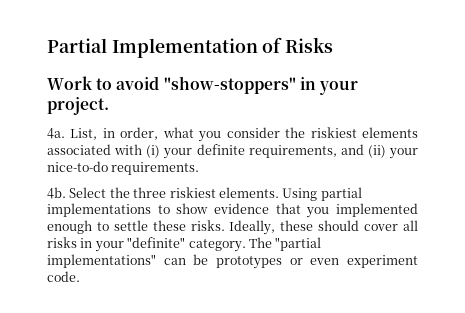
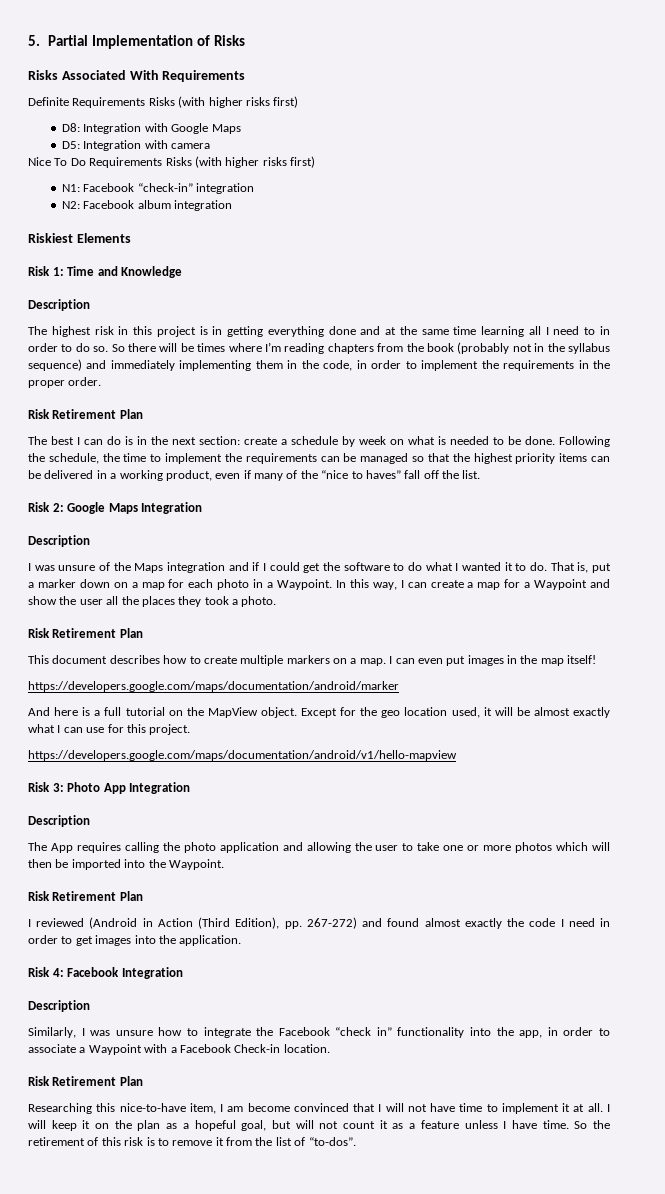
- Partial Implementation of Risks
+ 5. Partial Implementation of Risks
- Work to avoid "show-stoppers" in your project.
- 4a. List, in order, what you consider the riskiest elements associated with (i) your definite requirements, and (ii) your nice-to-do requirements.
- 4b. Select the three riskiest elements. Using partial implementations to show evidence that you implemented enough to settle these risks. Ideally, these should cover all risks in your "definite" category. The "partial implementations" can be prototypes or even experiment code.
+ Risks Associated With Requirements
+ Definite Requirements Risks (with higher risks first)
+ D8: Integration with Google Maps
+ D5: Integration with camera
+ Nice To Do Requirements Risks (with higher risks first)
+ N1: Facebook “check-in” integration
+ N2: Facebook album integration
+ Riskiest Elements
+ Risk 1: Time and Knowledge
+ Description
+ The highest risk in this project is in getting everything done and at the same time learning all I need to in order to do so. So there will be times where I’m reading chapters from the book (probably not in the syllabus sequence) and immediately implementing them in the code, in order to implement the requirements in the proper order.
+ Risk Retirement Plan
+ The best I can do is in the next section: create a schedule by week on what is needed to be done. Following the schedule, the time to implement the requirements can be managed so that the highest priority items can be delivered in a working product, even if many of the “nice to haves” fall off the list.
+ Risk 2: Google Maps Integration
+ Description
+ I was unsure of the Maps integration and if I could get the software to do what I wanted it to do. That is, put a marker down on a map for each photo in a Waypoint. In this way, I can create a map for a Waypoint and show the user all the places they took a photo.
+ Risk Retirement Plan
+ This document describes how to create multiple markers on a map. I can even put images in the map itself!
+ https://developers.google.com/maps/documentation/android/marker
+ And here is a full tutorial on the MapView object. Except for the geo location used, it will be almost exactly what I can use for this project.
+ https://developers.google.com/maps/documentation/android/v1/hello-mapview
+ Risk 3: Photo App Integration
+ Description
+ The App requires calling the photo application and allowing the user to take one or more photos which will then be imported into the Waypoint.
+ Risk Retirement Plan
+ I reviewed (Android in Action (Third Edition), pp. 267-272) and found almost exactly the code I need in order to get images into the application.
+ Risk 4: Facebook Integration
+ Description
+ Similarly, I was unsure how to integrate the Facebook “check in” functionality into the app, in order to associate a Waypoint with a Facebook Check-in location.
+ Risk Retirement Plan
+ Researching this nice-to-have item, I am become convinced that I will not have time to implement it at all. I will keep it on the plan as a hopeful goal, but will not count it as a feature unless I have time. So the retirement of this risk is to remove it from the list of “to-dos”.

